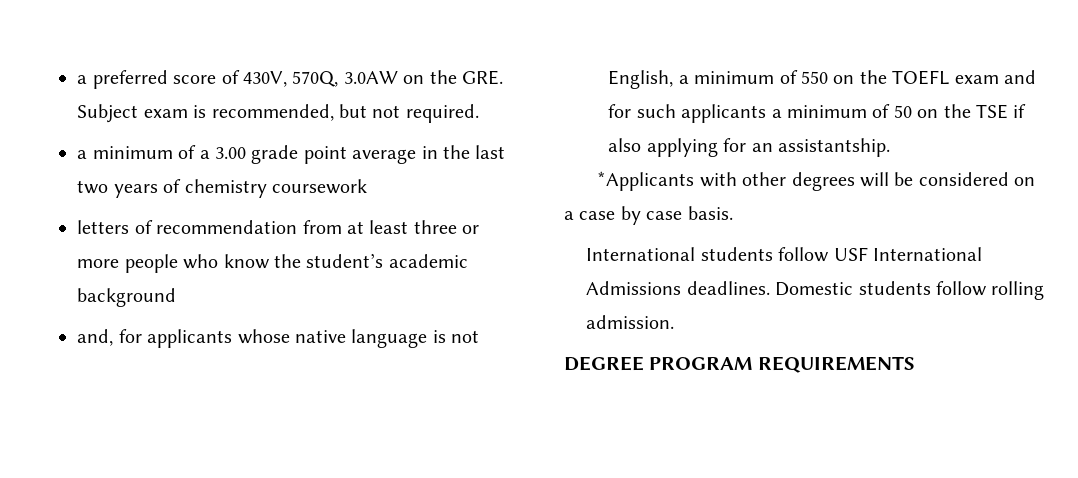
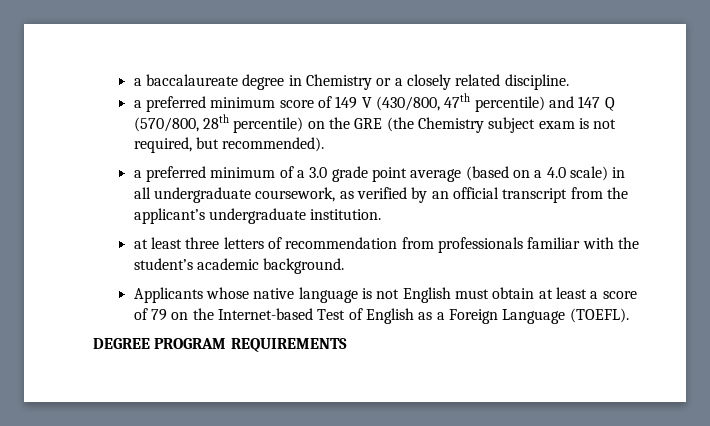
- a preferred score of 430V, 570Q, 3.0AW on the GRE. Subject exam is recommended, but not required.
- a minimum of a 3.00 grade point average in the last two years of chemistry coursework
- letters of recommendation from at least three or more people who know the student’s academic background
- and, for applicants whose native language is not English, a minimum of 550 on the TOEFL exam and for such applicants a minimum of 50 on the TSE if also applying for an assistantship.
- *Applicants with other degrees will be considered on a case by case basis.
- International students follow USF International Admissions deadlines. Domestic students follow rolling admission.
+ a baccalaureate degree in Chemistry or a closely related discipline.
+ a preferred minimum score of 149 V (430/800, 47th percentile) and 147 Q (570/800, 28th percentile) on the GRE (the Chemistry subject exam is not required, but recommended).
+ a preferred minimum of a 3.0 grade point average (based on a 4.0 scale) in all undergraduate coursework, as verified by an official transcript from the applicant’s undergraduate institution.
+ at least three letters of recommendation from professionals familiar with the student’s academic background.
+ Applicants whose native language is not English must obtain at least a score of 79 on the Internet-based Test of English as a Foreign Language (TOEFL).

